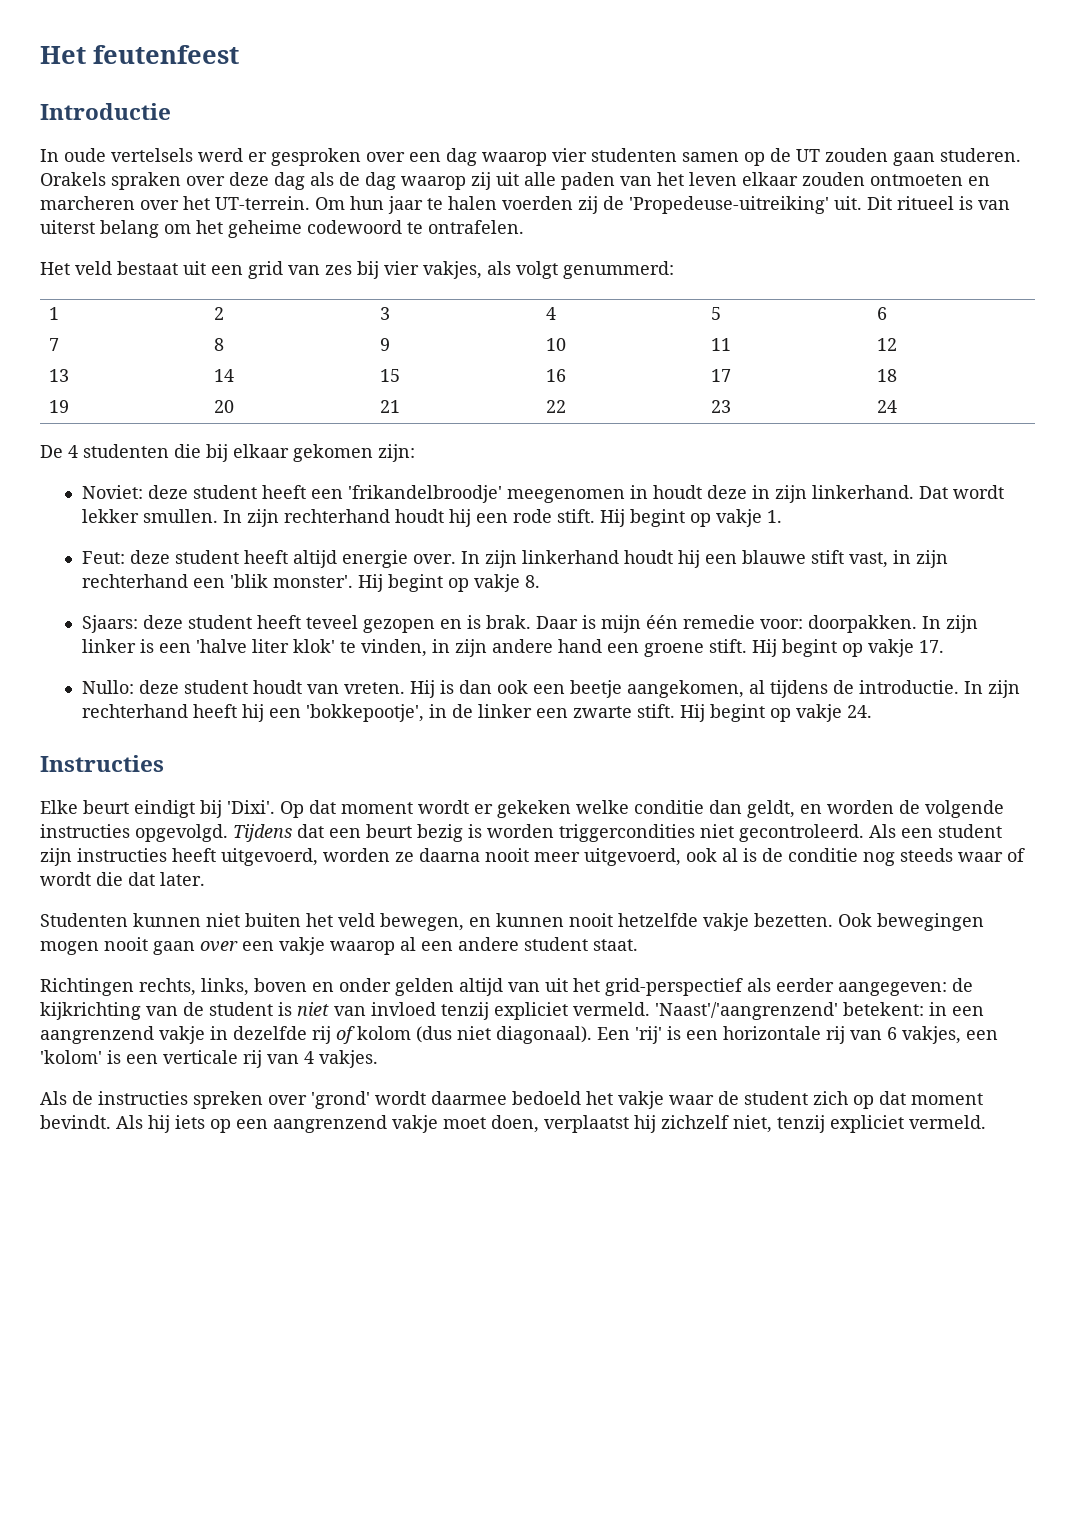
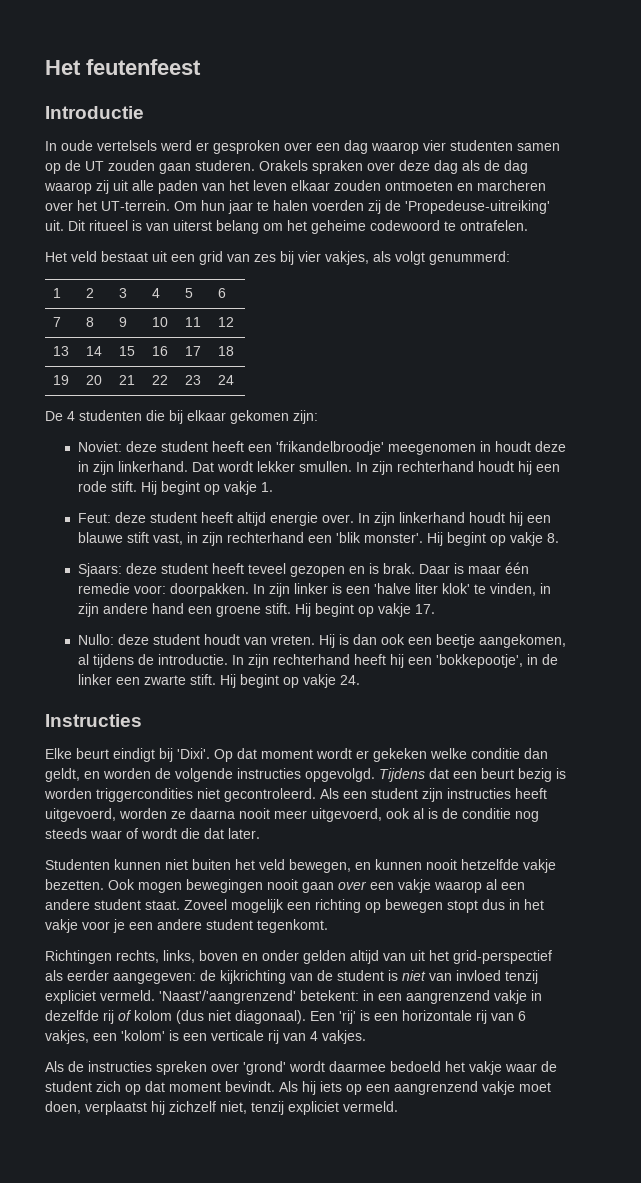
- Daar is mijn één remedie voor: doorpakken.
+ Daar is maar één remedie voor: doorpakken.
- Ook bewegingen mogen nooit gaan over een vakje waarop al een andere student staat.
+ Ook mogen bewegingen nooit gaan over een vakje waarop al een andere student staat. Zoveel mogelijk een richting op bewegen stopt dus in het vakje voor je een andere student tegenkomt.

